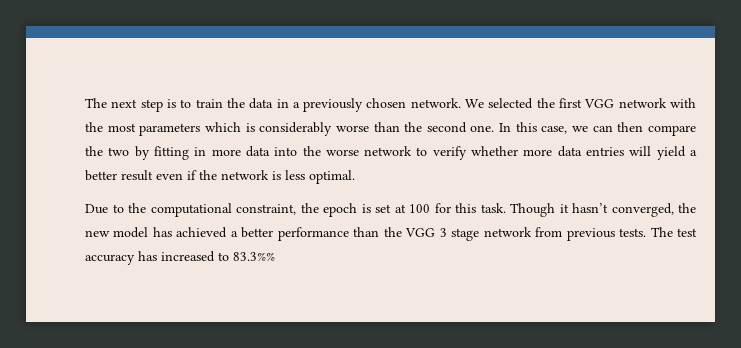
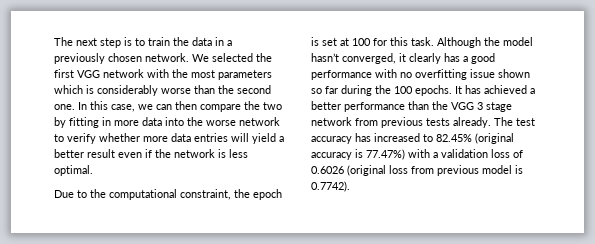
- Though it hasn’t converged, the new model has achieved a better performance than the VGG 3 stage network from previous tests.
+ Although the model hasn’t converged, it clearly has a good performance with no overfitting issue shown so far during the 100 epochs. It has achieved a better performance than the VGG 3 stage network from previous tests already.
- The test accuracy has increased to 83.3%%
+ The test accuracy has increased to 82.45% (original accuracy is 77.47%) with a validation loss of 0.6026 (original loss from previous model is 0.7742).

